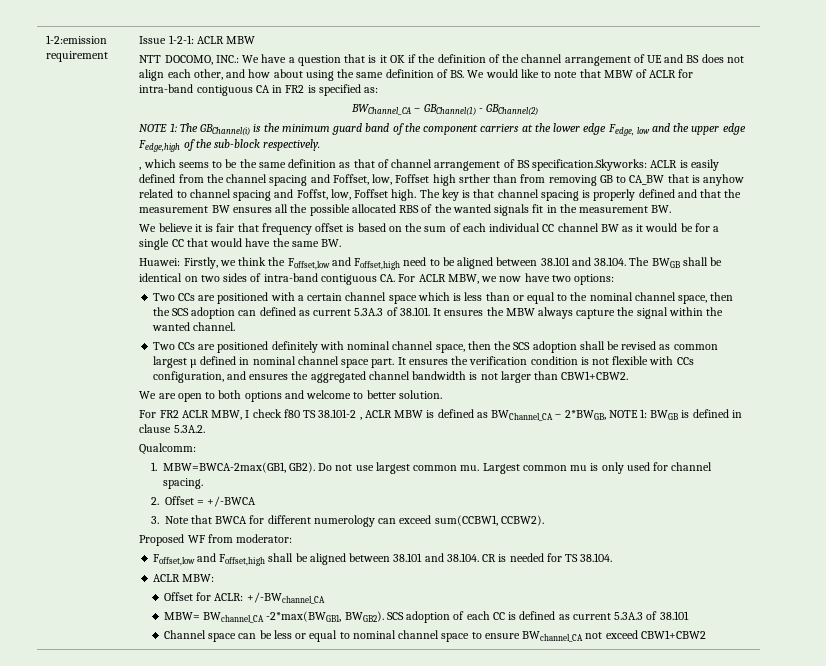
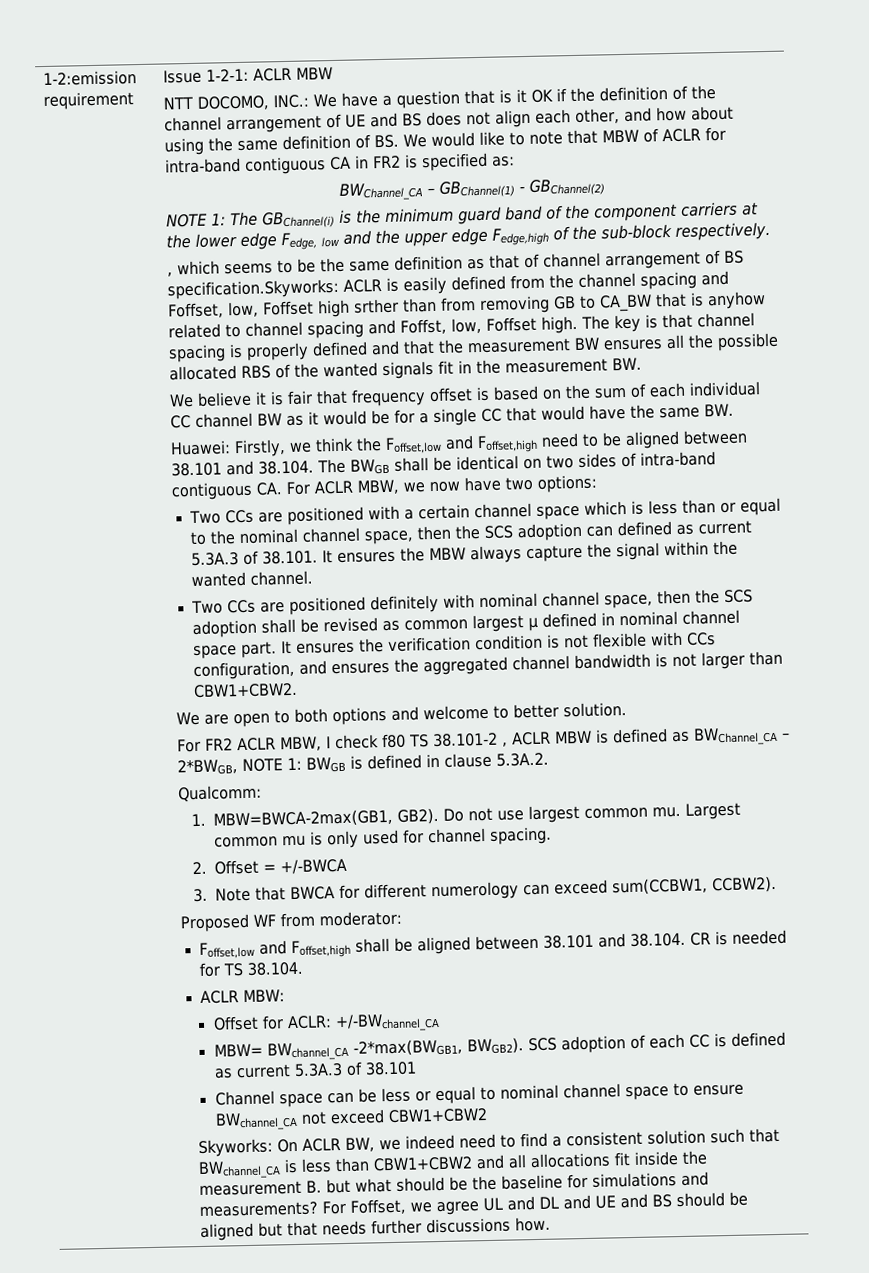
+ Skyworks: On ACLR BW, we indeed need to find a consistent solution such that BWchannel_CA is less than CBW1+CBW2 and all allocations fit inside the measurement B. but what should be the baseline for simulations and measurements? For Foffset, we agree UL and DL and UE and BS should be aligned but that needs further discussions how.

